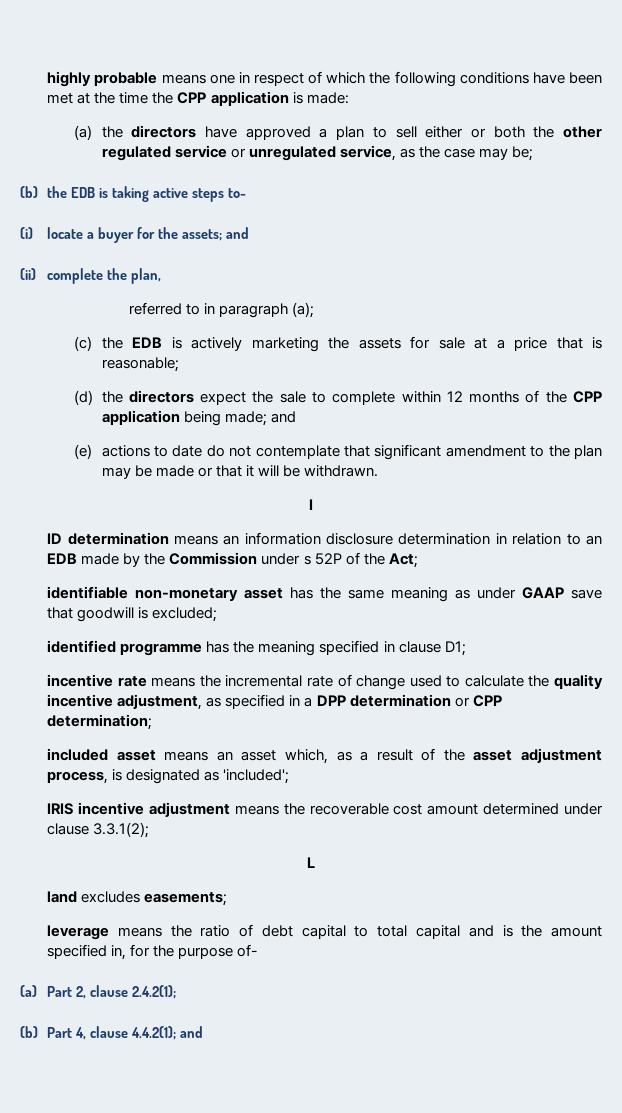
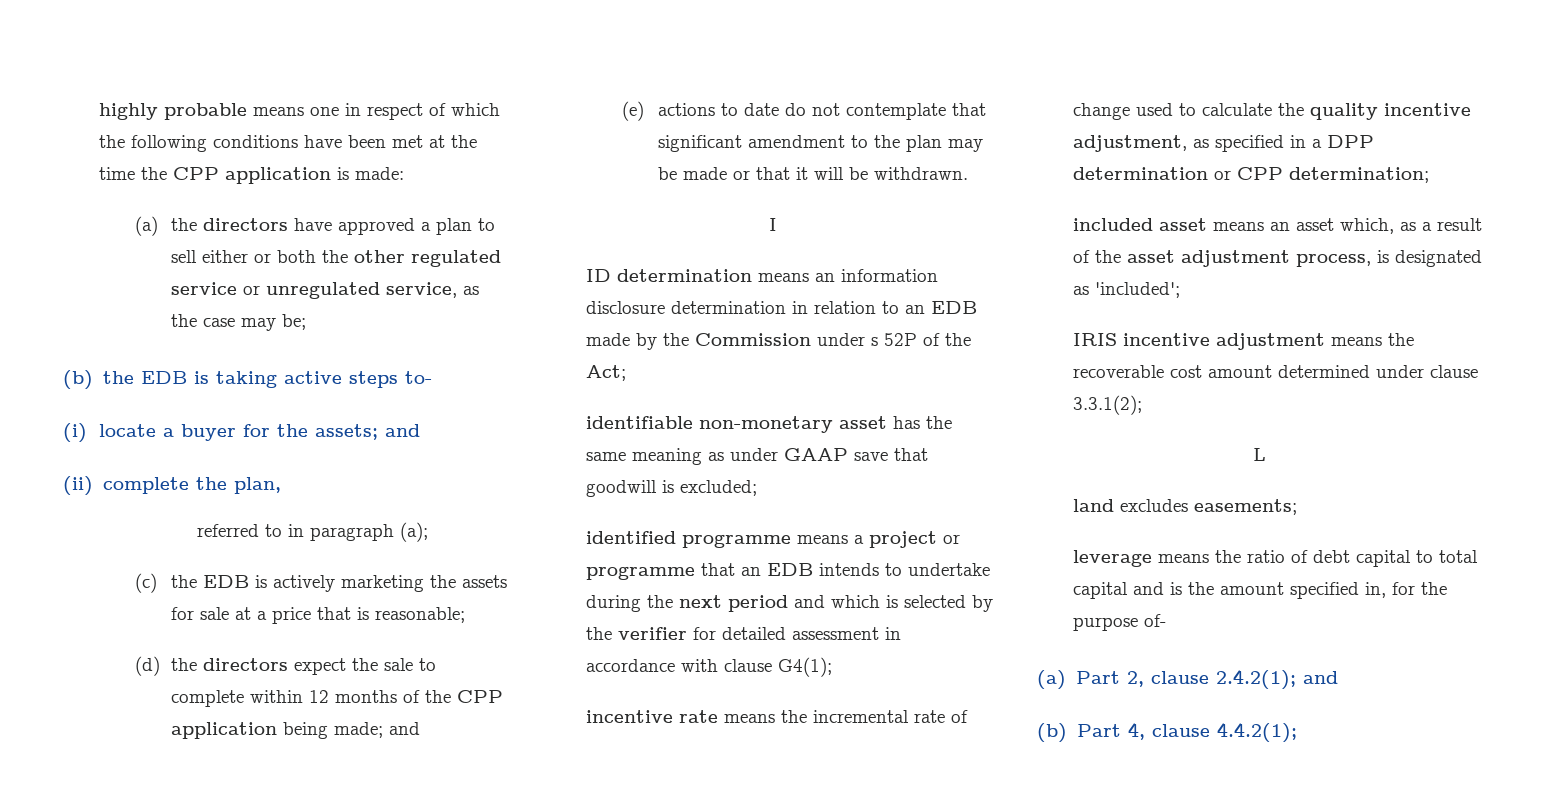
- identified programme has the meaning specified in clause D1;
+ identified programme means a project or programme that an EDB intends to undertake during the next period and which is selected by the verifier for detailed assessment in accordance with clause G4(1);
- (a) Part 2, clause 2.4.2(1);
+ (a) Part 2, clause 2.4.2(1); and
- (b) Part 4, clause 4.4.2(1); and
+ (b) Part 4, clause 4.4.2(1);

